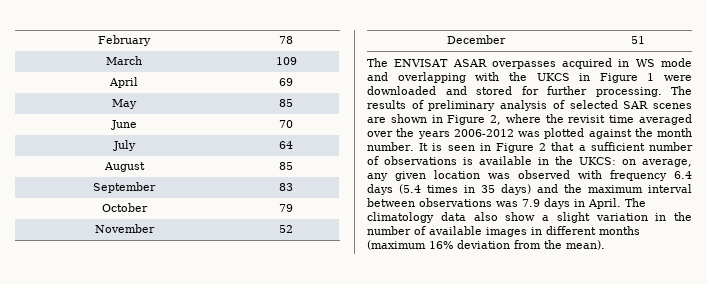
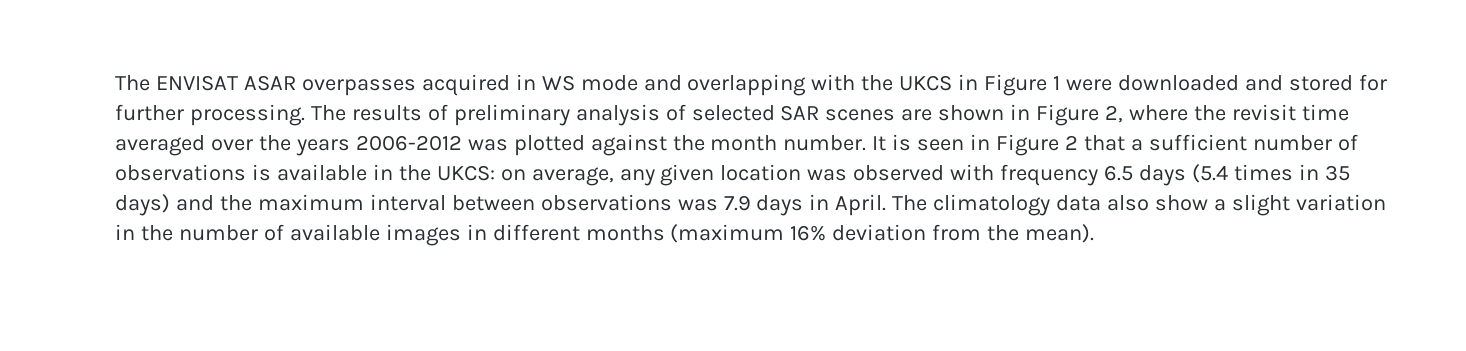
- February | 78
- March | 109
- April | 69
- May | 85
- June | 70
- July | 64
- August | 85
- September | 83
- October | 79
- November | 52
- December | 51
- It is seen in Figure 2 that a sufficient number of observations is available in the UKCS: on average, any given location was observed with frequency 6.4 days (5.4 times in 35 days) and the maximum interval between observations was 7.9 days in April.
+ It is seen in Figure 2 that a sufficient number of observations is available in the UKCS: on average, any given location was observed with frequency 6.5 days (5.4 times in 35 days) and the maximum interval between observations was 7.9 days in April.

